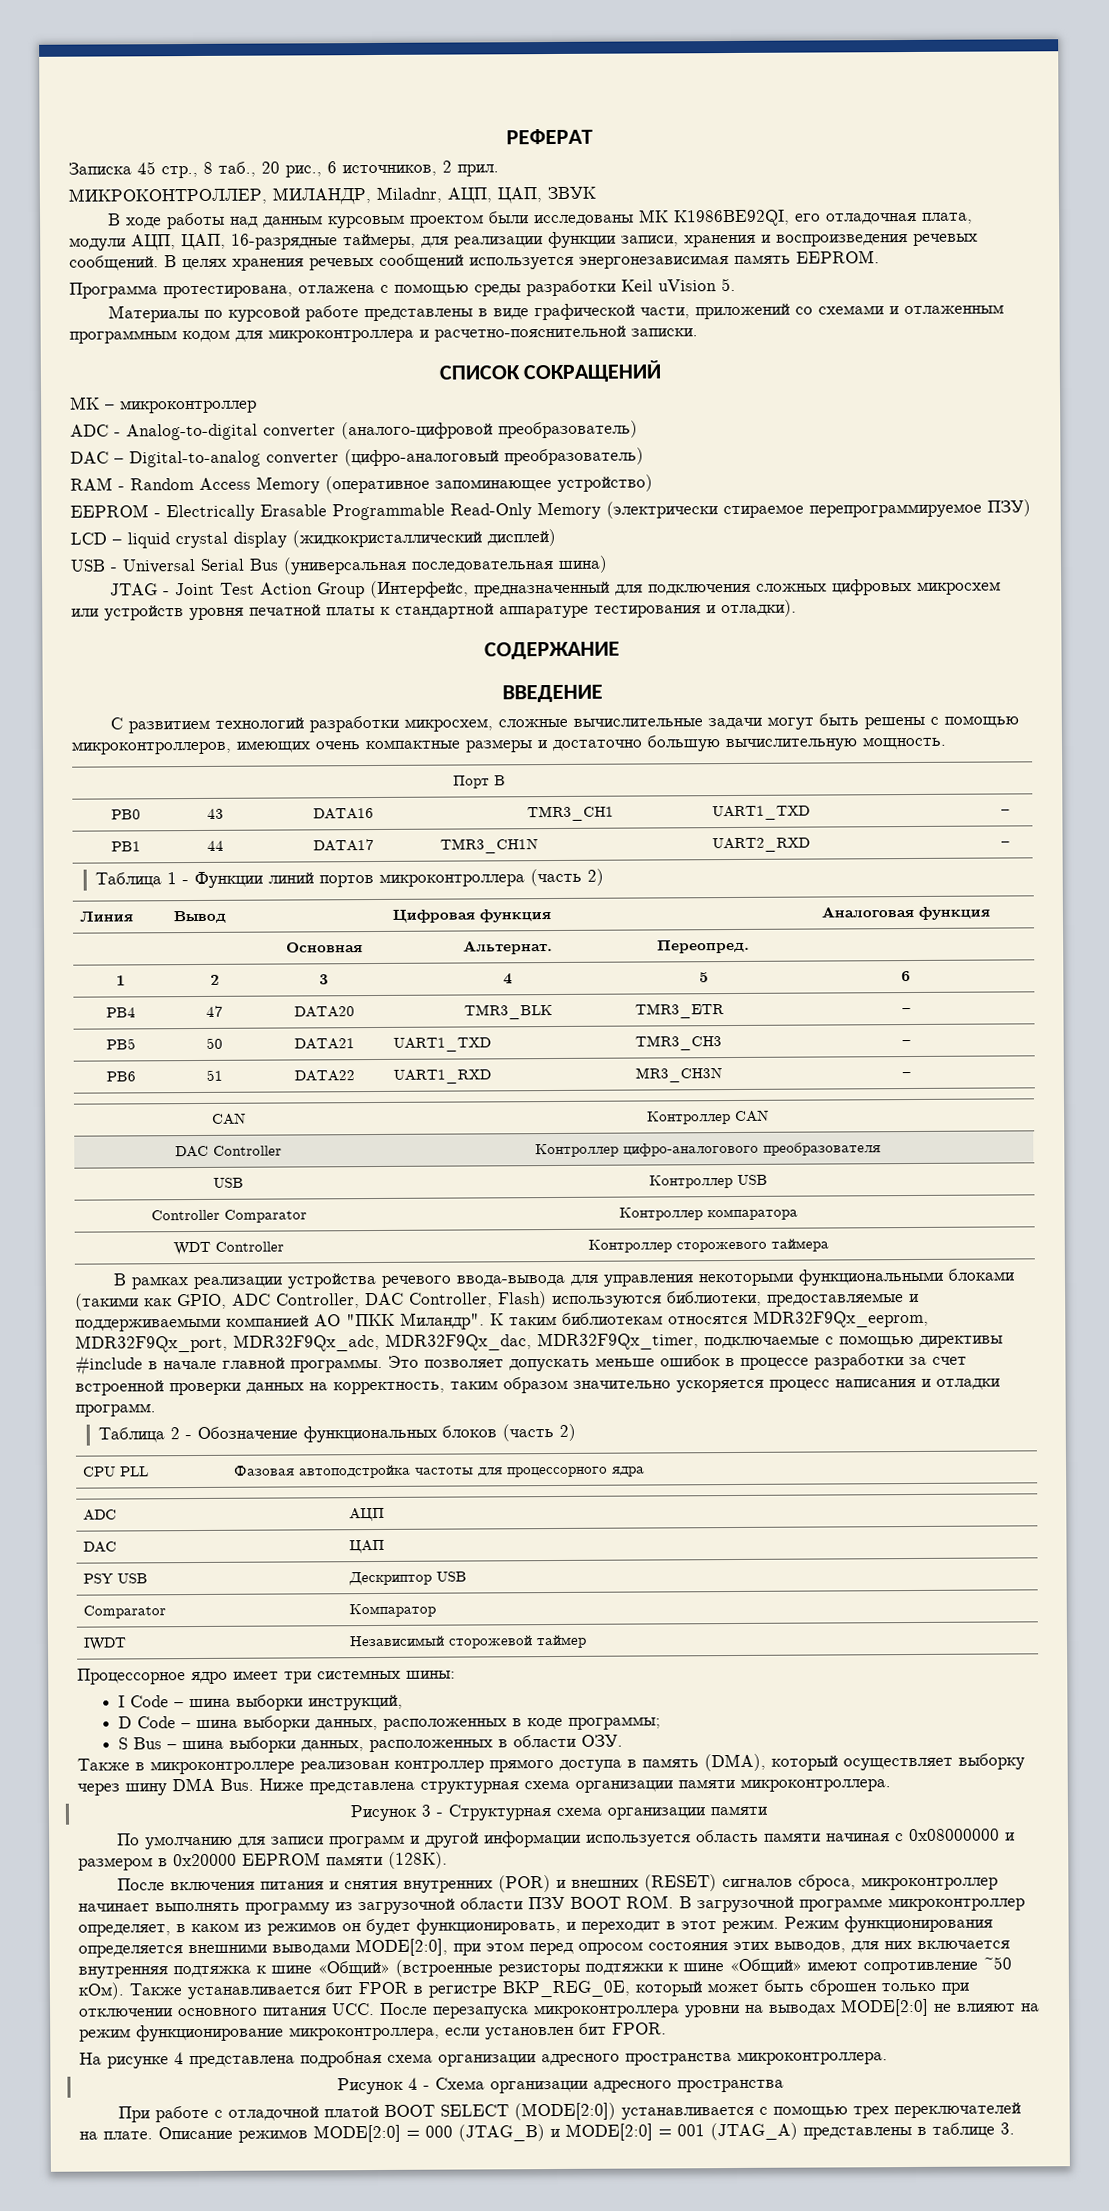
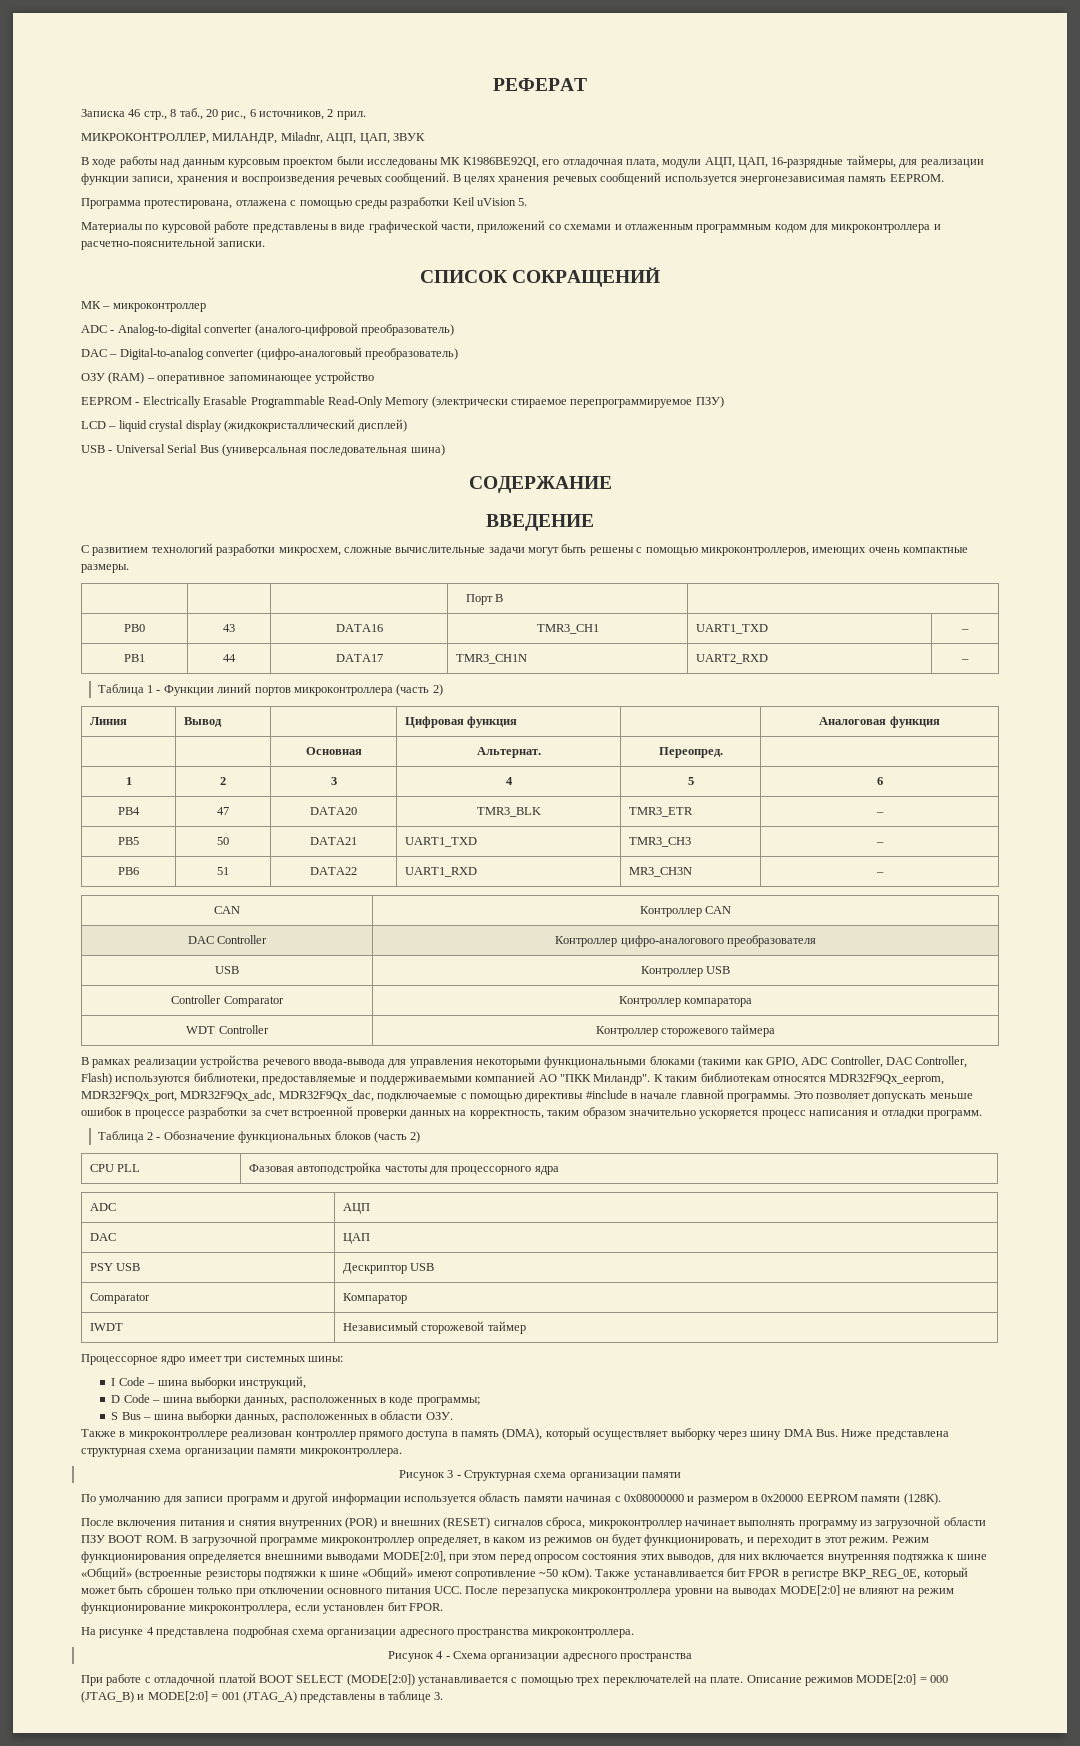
- Записка 45 стр., 8 таб., 20 рис., 6 источников, 2 прил.
+ Записка 46 стр., 8 таб., 20 рис., 6 источников, 2 прил.
- RAM - Random Access Memory (оперативное запоминающее устройство)
+ ОЗУ (RAM) – оперативное запоминающее устройство
- JTAG - Joint Test Action Group (Интерфейс, предназначенный для подключения сложных цифровых микросхем или устройств уровня печатной платы к стандартной аппаратуре тестирования и отладки).
- С развитием технологий разработки микросхем, сложные вычислительные задачи могут быть решены с помощью микроконтроллеров, имеющих очень компактные размеры и достаточно большую вычислительную мощность.
+ С развитием технологий разработки микросхем, сложные вычислительные задачи могут быть решены с помощью микроконтроллеров, имеющих очень компактные размеры.
- К таким библиотекам относятся MDR32F9Qx_eeprom, MDR32F9Qx_port, MDR32F9Qx_adc, MDR32F9Qx_dac, MDR32F9Qx_timer, подключаемые с помощью директивы #include в начале главной программы.
+ К таким библиотекам относятся MDR32F9Qx_eeprom, MDR32F9Qx_port, MDR32F9Qx_adc, MDR32F9Qx_dac, подключаемые с помощью директивы #include в начале главной программы.

